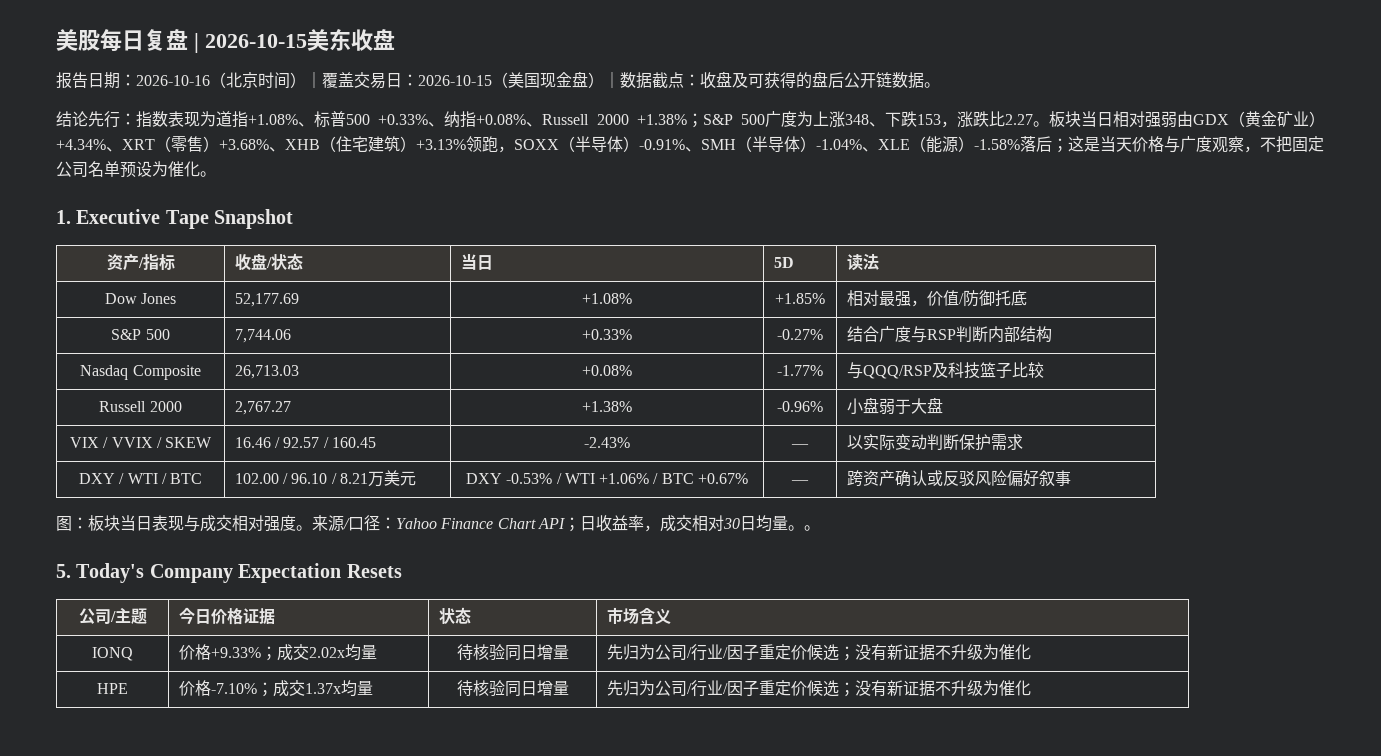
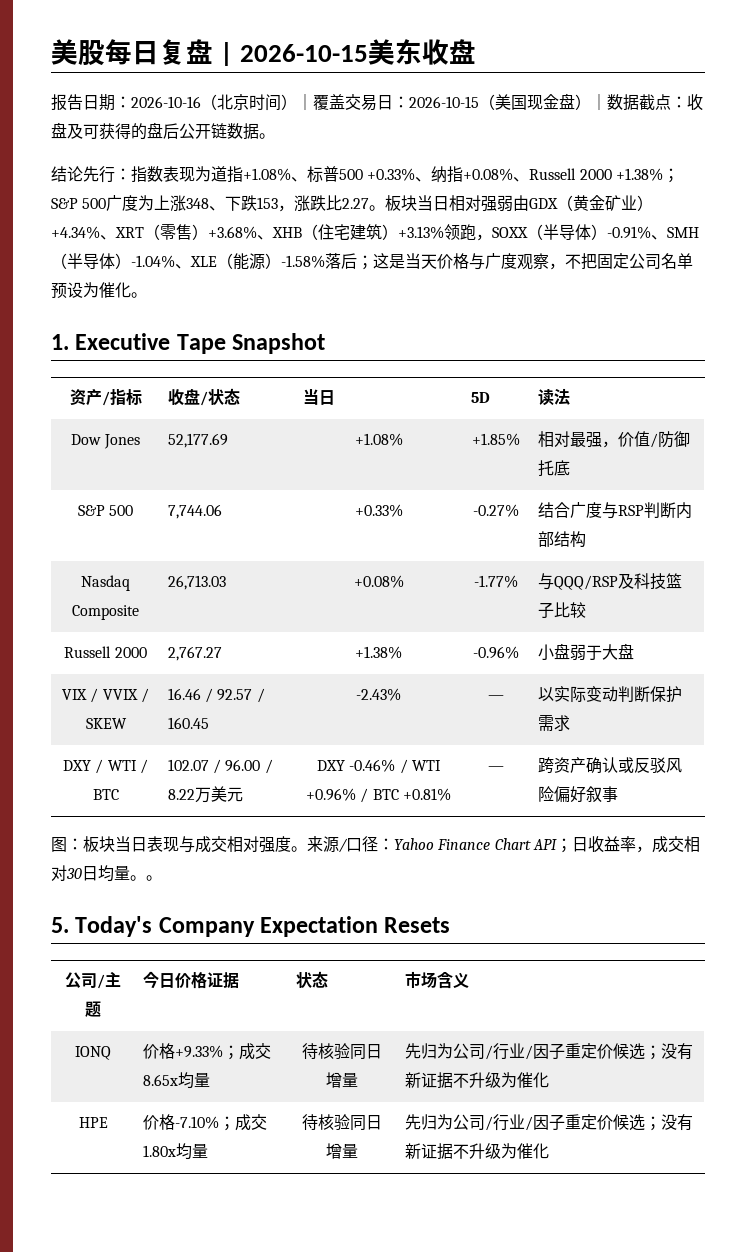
- DXY / WTI / BTC | 102.00 / 96.10 / 8.21万美元 | DXY -0.53% / WTI +1.06% / BTC +0.67% | — | 跨资产确认或反驳风险偏好叙事
+ DXY / WTI / BTC | 102.07 / 96.00 / 8.22万美元 | DXY -0.46% / WTI +0.96% / BTC +0.81% | — | 跨资产确认或反驳风险偏好叙事
- IONQ | 价格+9.33%；成交2.02x均量 | 待核验同日增量 | 先归为公司/行业/因子重定价候选；没有新证据不升级为催化
+ IONQ | 价格+9.33%；成交8.65x均量 | 待核验同日增量 | 先归为公司/行业/因子重定价候选；没有新证据不升级为催化
- HPE | 价格-7.10%；成交1.37x均量 | 待核验同日增量 | 先归为公司/行业/因子重定价候选；没有新证据不升级为催化
+ HPE | 价格-7.10%；成交1.80x均量 | 待核验同日增量 | 先归为公司/行业/因子重定价候选；没有新证据不升级为催化

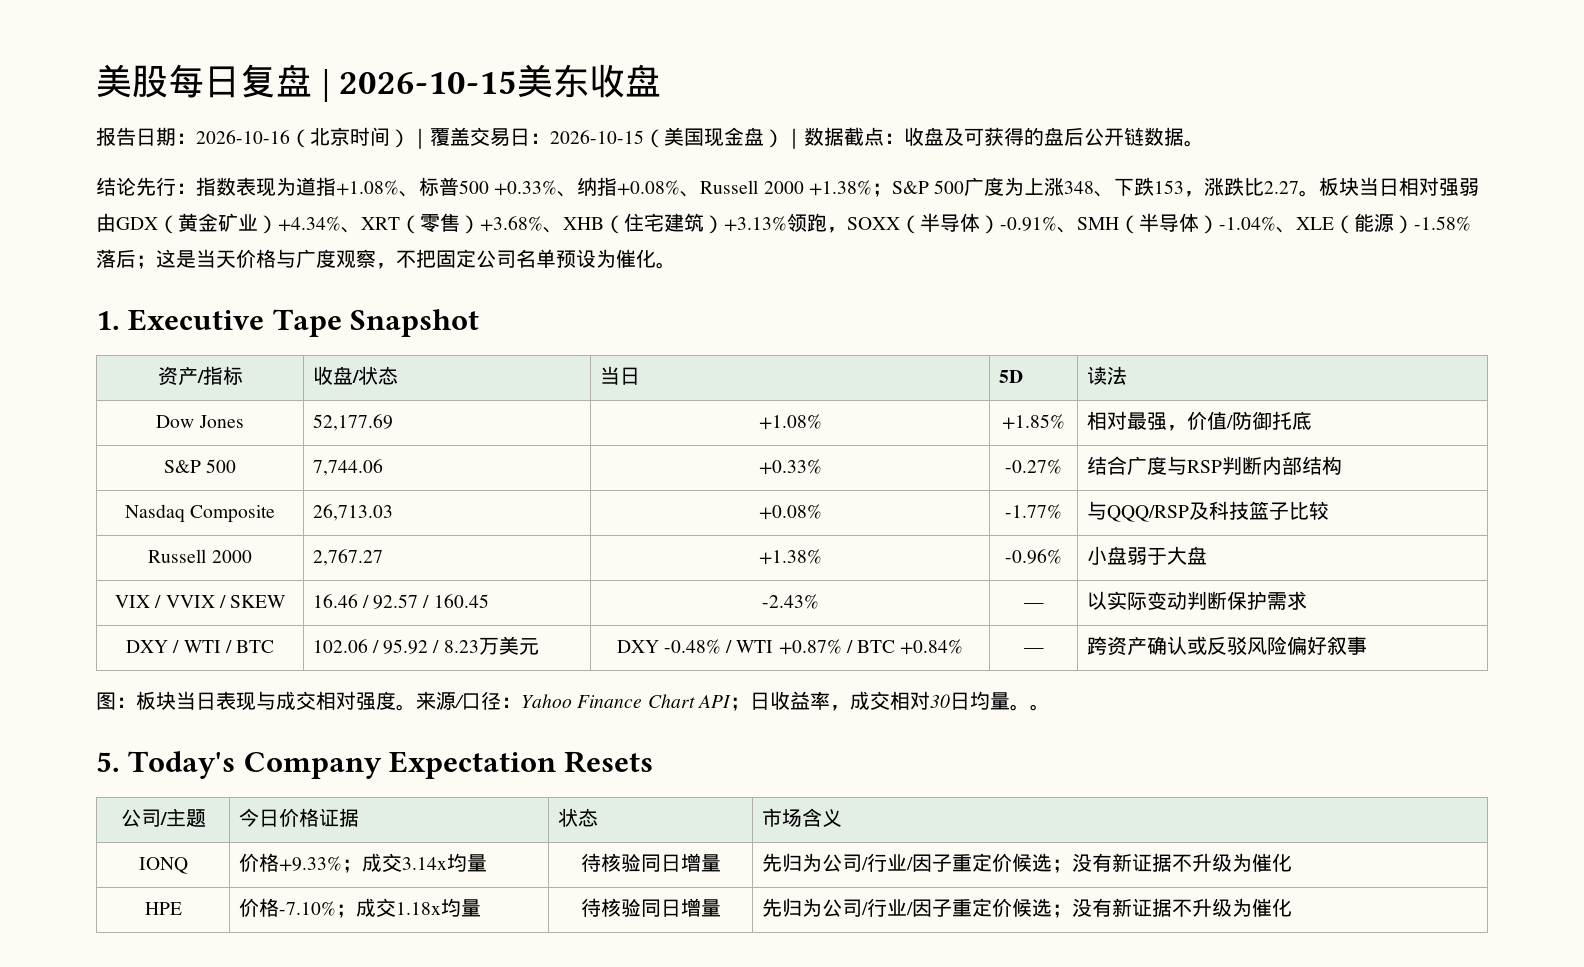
- DXY / WTI / BTC | 102.07 / 96.00 / 8.22万美元 | DXY -0.46% / WTI +0.96% / BTC +0.81% | — | 跨资产确认或反驳风险偏好叙事
+ DXY / WTI / BTC | 102.06 / 95.92 / 8.23万美元 | DXY -0.48% / WTI +0.87% / BTC +0.84% | — | 跨资产确认或反驳风险偏好叙事
- IONQ | 价格+9.33%；成交8.65x均量 | 待核验同日增量 | 先归为公司/行业/因子重定价候选；没有新证据不升级为催化
+ IONQ | 价格+9.33%；成交3.14x均量 | 待核验同日增量 | 先归为公司/行业/因子重定价候选；没有新证据不升级为催化
- HPE | 价格-7.10%；成交1.80x均量 | 待核验同日增量 | 先归为公司/行业/因子重定价候选；没有新证据不升级为催化
+ HPE | 价格-7.10%；成交1.18x均量 | 待核验同日增量 | 先归为公司/行业/因子重定价候选；没有新证据不升级为催化

